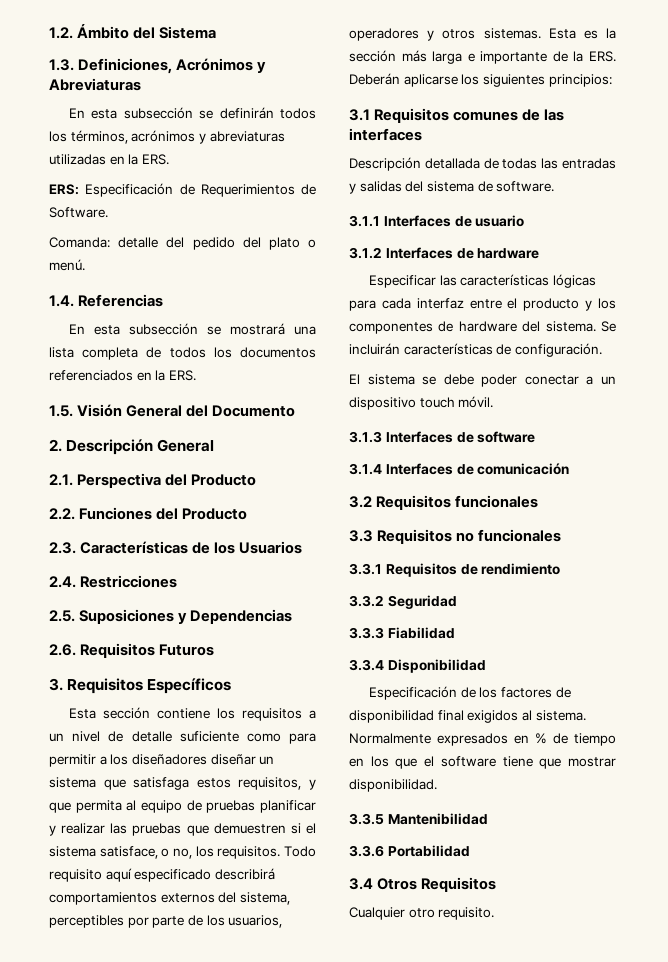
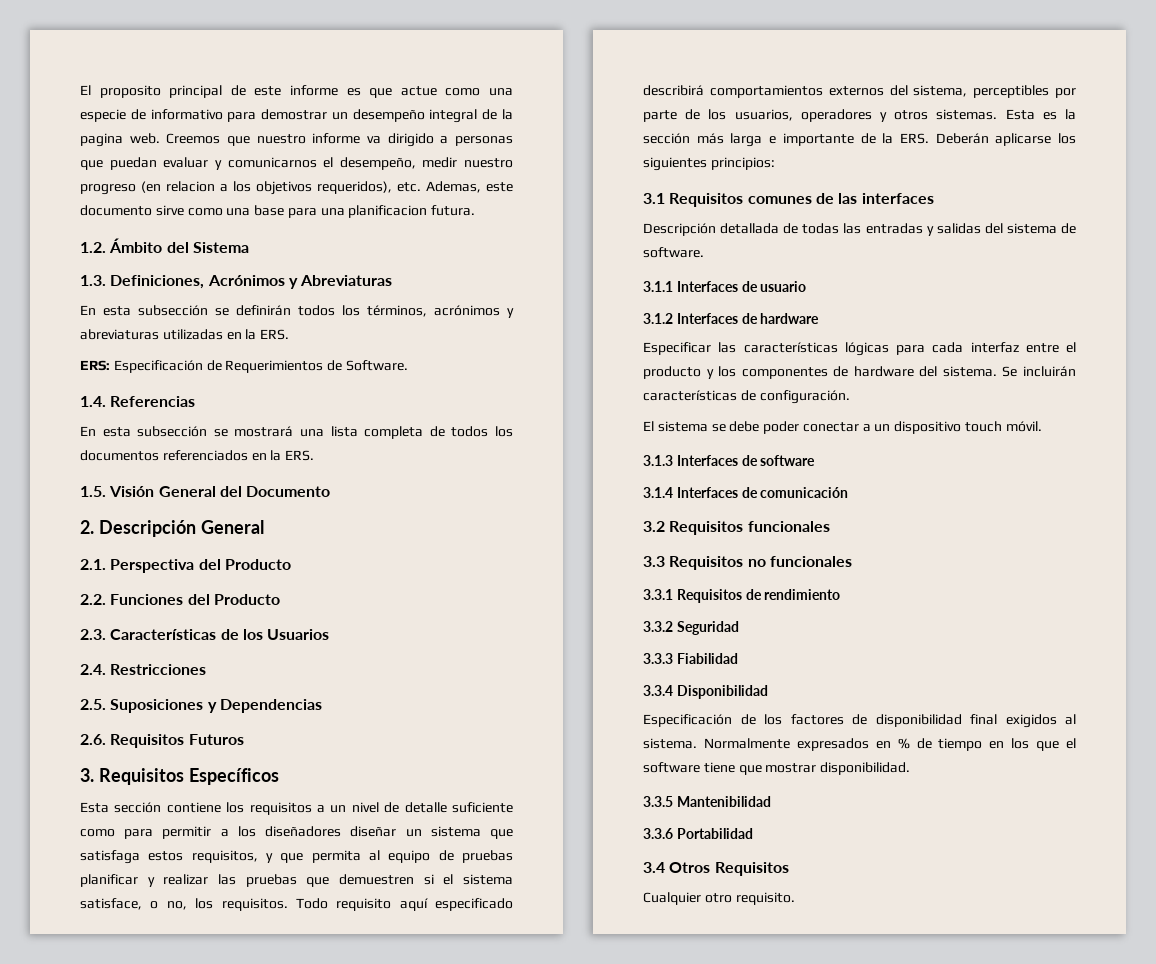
+ El proposito principal de este informe es que actue como una especie de informativo para demostrar un desempeño integral de la pagina web. Creemos que nuestro informe va dirigido a personas que puedan evaluar y comunicarnos el desempeño, medir nuestro progreso (en relacion a los objetivos requeridos), etc. Ademas, este documento sirve como una base para una planificacion futura.
- Comanda: detalle del pedido del plato o menú.

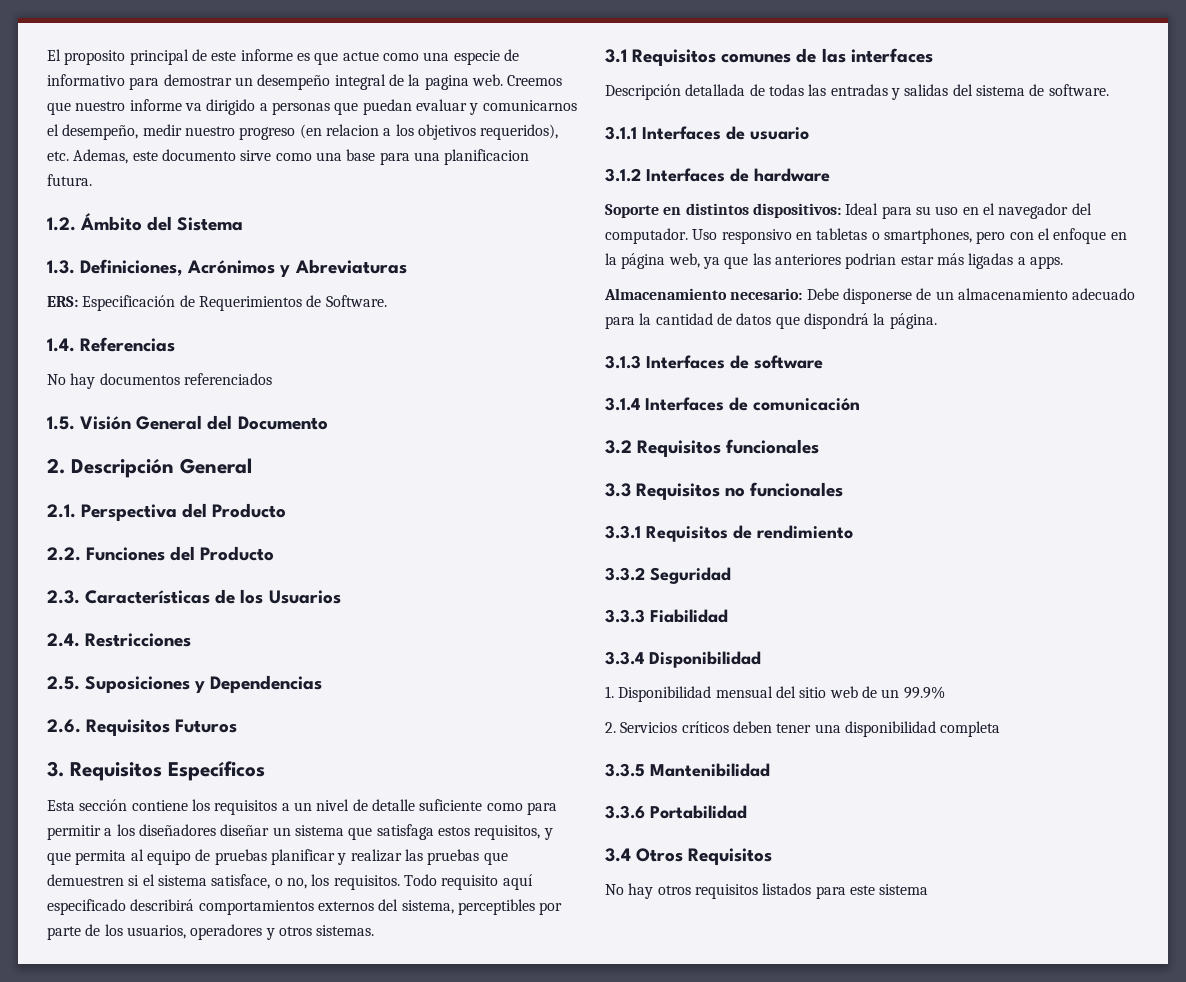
- En esta subsección se definirán todos los términos, acrónimos y abreviaturas utilizadas en la ERS.
- En esta subsección se mostrará una lista completa de todos los documentos referenciados en la ERS.
+ No hay documentos referenciados
- Esta es la sección más larga e importante de la ERS. Deberán aplicarse los siguientes principios:
- Especificar las características lógicas para cada interfaz entre el producto y los componentes de hardware del sistema. Se incluirán características de configuración.
- El sistema se debe poder conectar a un dispositivo touch móvil.
+ Soporte en distintos dispositivos: Ideal para su uso en el navegador del computador. Uso responsivo en tabletas o smartphones, pero con el enfoque en la página web, ya que las anteriores podrian estar más ligadas a apps.
+ Almacenamiento necesario: Debe disponerse de un almacenamiento adecuado para la cantidad de datos que dispondrá la página.
- Especificación de los factores de disponibilidad final exigidos al sistema. Normalmente expresados en % de tiempo en los que el software tiene que mostrar disponibilidad.
+ 1. Disponibilidad mensual del sitio web de un 99.9%
+ 2. Servicios críticos deben tener una disponibilidad completa
- Cualquier otro requisito.
+ No hay otros requisitos listados para este sistema

